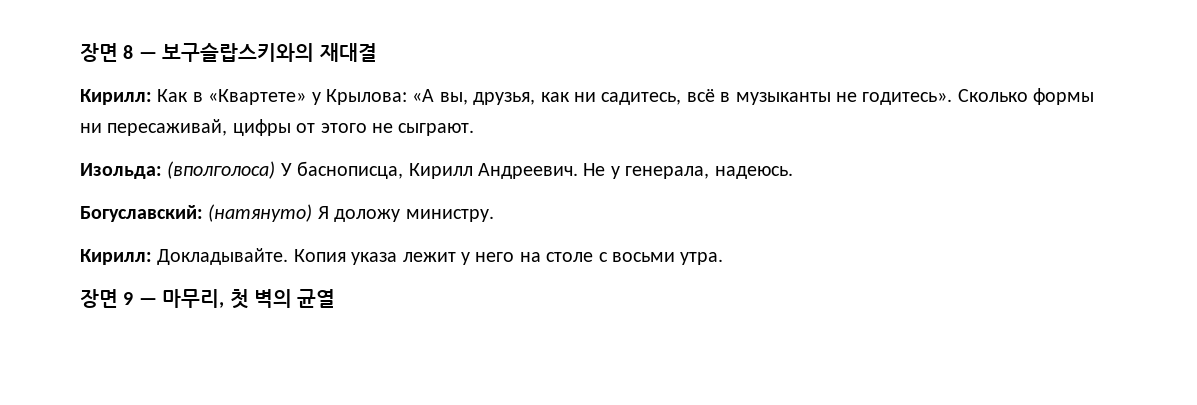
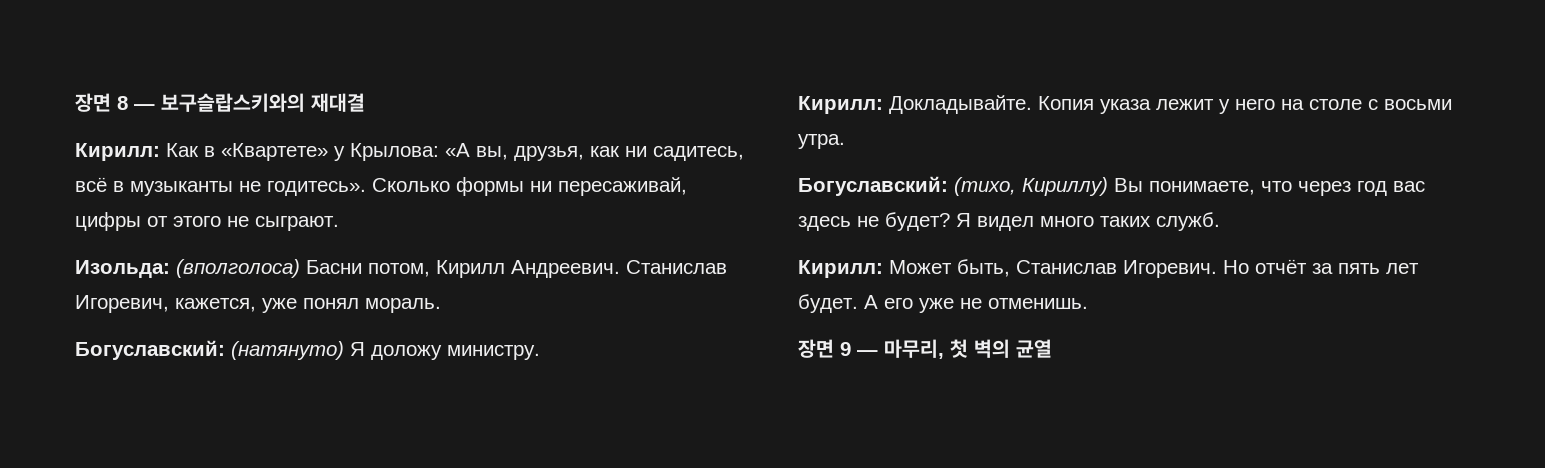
- Изольда: (вполголоса) У баснописца, Кирилл Андреевич. Не у генерала, надеюсь.
+ Изольда: (вполголоса) Басни потом, Кирилл Андреевич. Станислав Игоревич, кажется, уже понял мораль.
+ Богуславский: (тихо, Кириллу) Вы понимаете, что через год вас здесь не будет? Я видел много таких служб.
+ Кирилл: Может быть, Станислав Игоревич. Но отчёт за пять лет будет. А его уже не отменишь.

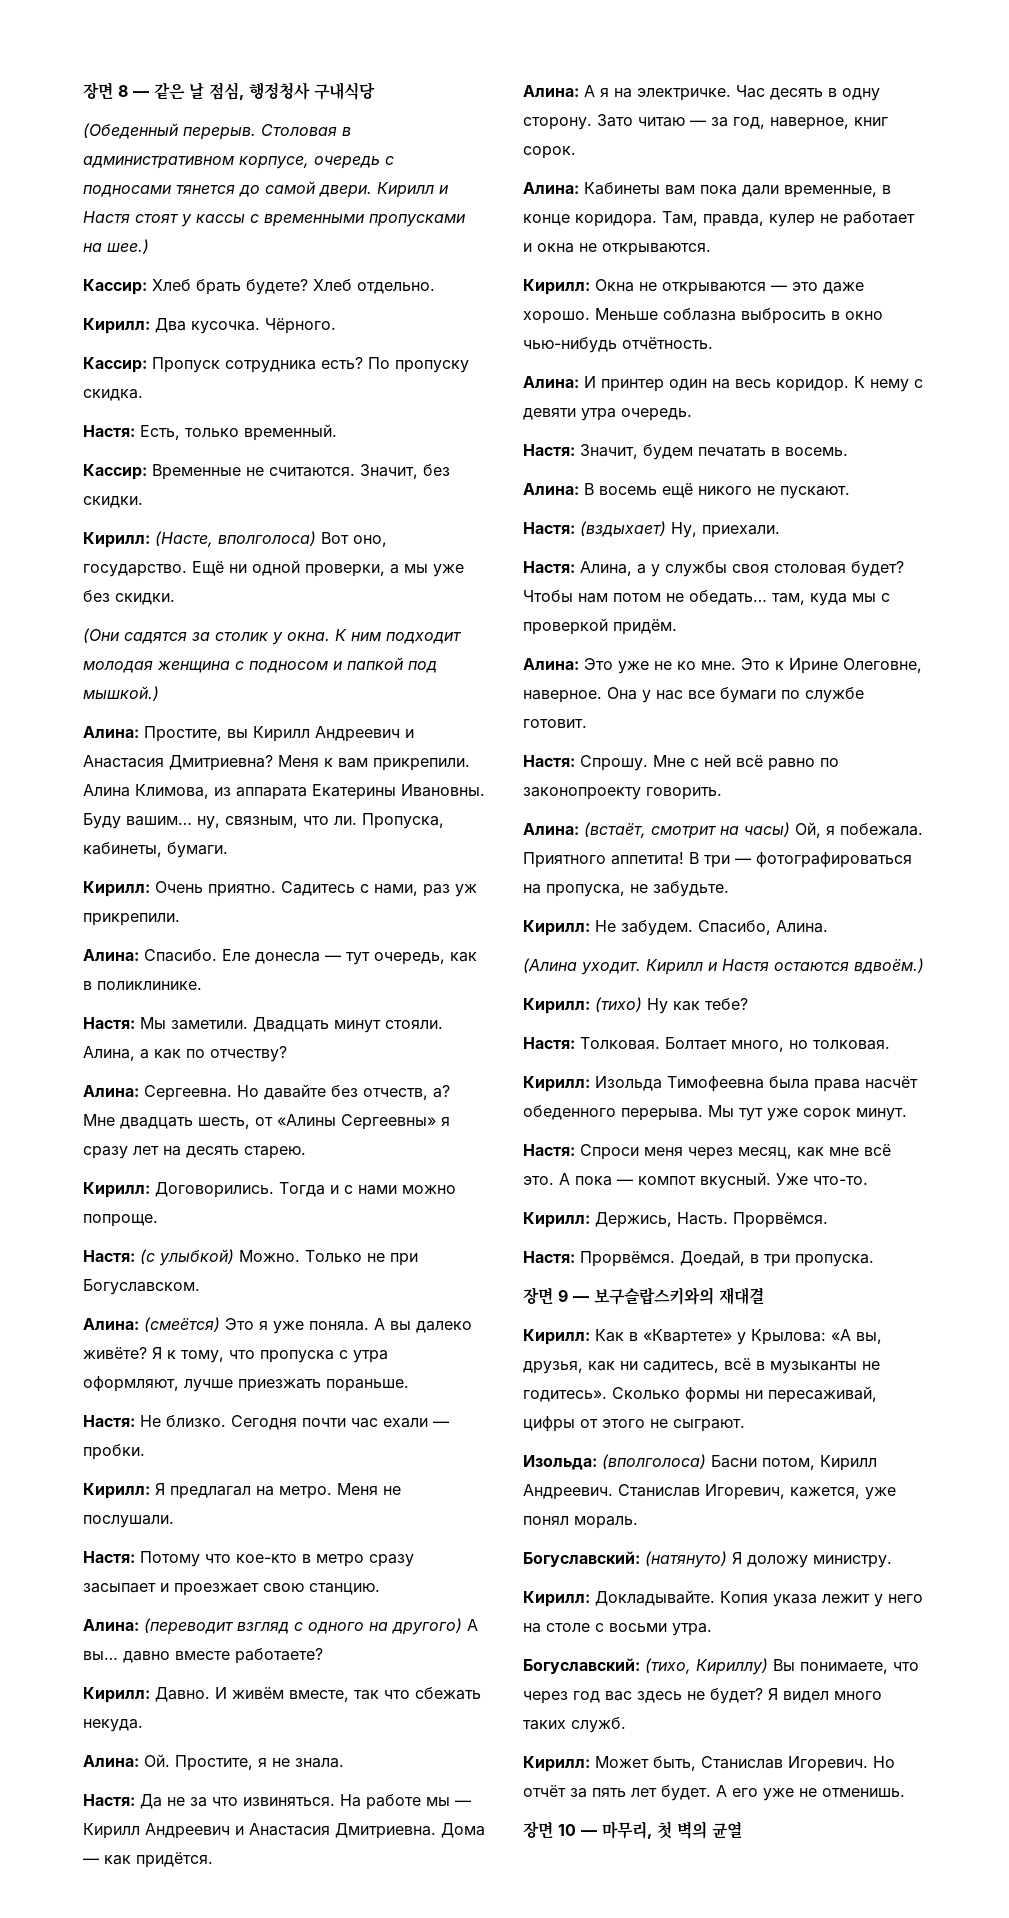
- 장면 8 — 보구슬랍스키와의 재대결
+ 장면 8 — 같은 날 점심, 행정청사 구내식당
+ (Обеденный перерыв. Столовая в административном корпусе, очередь с подносами тянется до самой двери. Кирилл и Настя стоят у кассы с временными пропусками на шее.)
+ Кассир: Хлеб брать будете? Хлеб отдельно.
+ Кирилл: Два кусочка. Чёрного.
+ Кассир: Пропуск сотрудника есть? По пропуску скидка.
+ Настя: Есть, только временный.
+ Кассир: Временные не считаются. Значит, без скидки.
+ Кирилл: (Насте, вполголоса) Вот оно, государство. Ещё ни одной проверки, а мы уже без скидки.
+ (Они садятся за столик у окна. К ним подходит молодая женщина с подносом и папкой под мышкой.)
+ Алина: Простите, вы Кирилл Андреевич и Анастасия Дмитриевна? Меня к вам прикрепили. Алина Климова, из аппарата Екатерины Ивановны. Буду вашим… ну, связным, что ли. Пропуска, кабинеты, бумаги.
+ Кирилл: Очень приятно. Садитесь с нами, раз уж прикрепили.
+ Алина: Спасибо. Еле донесла — тут очередь, как в поликлинике.
+ Настя: Мы заметили. Двадцать минут стояли. Алина, а как по отчеству?
+ Алина: Сергеевна. Но давайте без отчеств, а? Мне двадцать шесть, от «Алины Сергеевны» я сразу лет на десять старею.
+ Кирилл: Договорились. Тогда и с нами можно попроще.
+ Настя: (с улыбкой) Можно. Только не при Богуславском.
+ Алина: (смеётся) Это я уже поняла. А вы далеко живёте? Я к тому, что пропуска с утра оформляют, лучше приезжать пораньше.
+ Настя: Не близко. Сегодня почти час ехали — пробки.
+ Кирилл: Я предлагал на метро. Меня не послушали.
+ Настя: Потому что кое-кто в метро сразу засыпает и проезжает свою станцию.
+ Алина: (переводит взгляд с одного на другого) А вы… давно вместе работаете?
+ Кирилл: Давно. И живём вместе, так что сбежать некуда.
+ Алина: Ой. Простите, я не знала.
+ Настя: Да не за что извиняться. На работе мы — Кирилл Андреевич и Анастасия Дмитриевна. Дома — как придётся.
+ Алина: А я на электричке. Час десять в одну сторону. Зато читаю — за год, наверное, книг сорок.
+ Алина: Кабинеты вам пока дали временные, в конце коридора. Там, правда, кулер не работает и окна не открываются.
+ Кирилл: Окна не открываются — это даже хорошо. Меньше соблазна выбросить в окно чью-нибудь отчётность.
+ Алина: И принтер один на весь коридор. К нему с девяти утра очередь.
+ Настя: Значит, будем печатать в восемь.
+ Алина: В восемь ещё никого не пускают.
+ Настя: (вздыхает) Ну, приехали.
+ Настя: Алина, а у службы своя столовая будет? Чтобы нам потом не обедать… там, куда мы с проверкой придём.
+ Алина: Это уже не ко мне. Это к Ирине Олеговне, наверное. Она у нас все бумаги по службе готовит.
+ Настя: Спрошу. Мне с ней всё равно по законопроекту говорить.
+ Алина: (встаёт, смотрит на часы) Ой, я побежала. Приятного аппетита! В три — фотографироваться на пропуска, не забудьте.
+ Кирилл: Не забудем. Спасибо, Алина.
+ (Алина уходит. Кирилл и Настя остаются вдвоём.)
+ Кирилл: (тихо) Ну как тебе?
+ Настя: Толковая. Болтает много, но толковая.
+ Кирилл: Изольда Тимофеевна была права насчёт обеденного перерыва. Мы тут уже сорок минут.
+ Настя: Спроси меня через месяц, как мне всё это. А пока — компот вкусный. Уже что-то.
+ Кирилл: Держись, Насть. Прорвёмся.
+ Настя: Прорвёмся. Доедай, в три пропуска.
+ 장면 9 — 보구슬랍스키와의 재대결
- 장면 9 — 마무리, 첫 벽의 균열
+ 장면 10 — 마무리, 첫 벽의 균열

